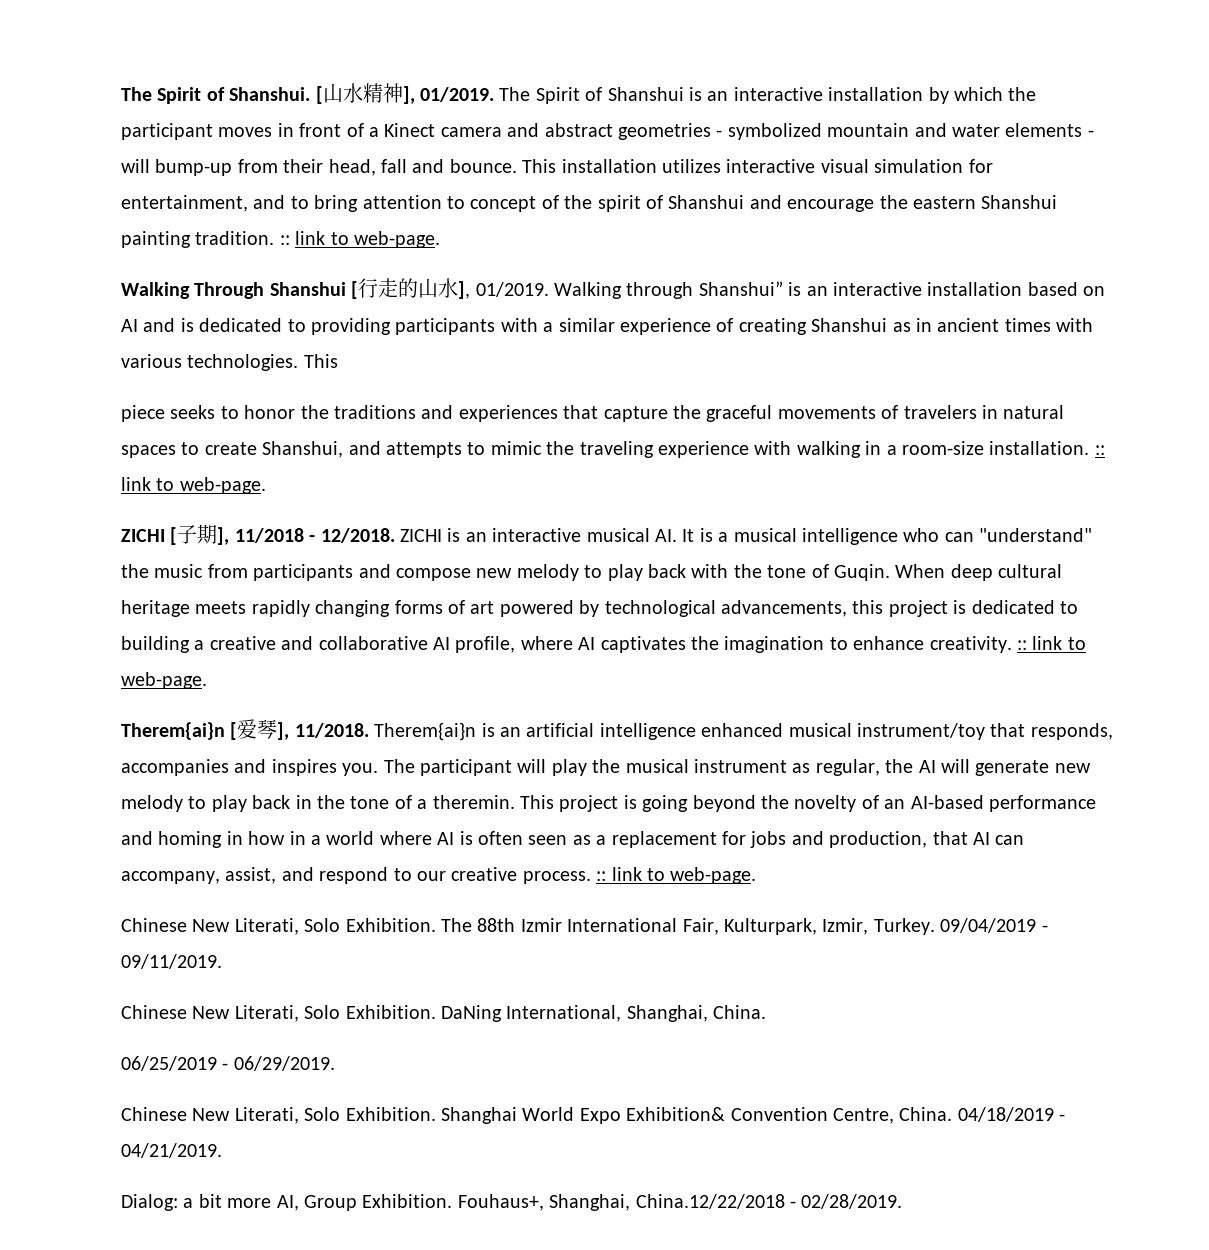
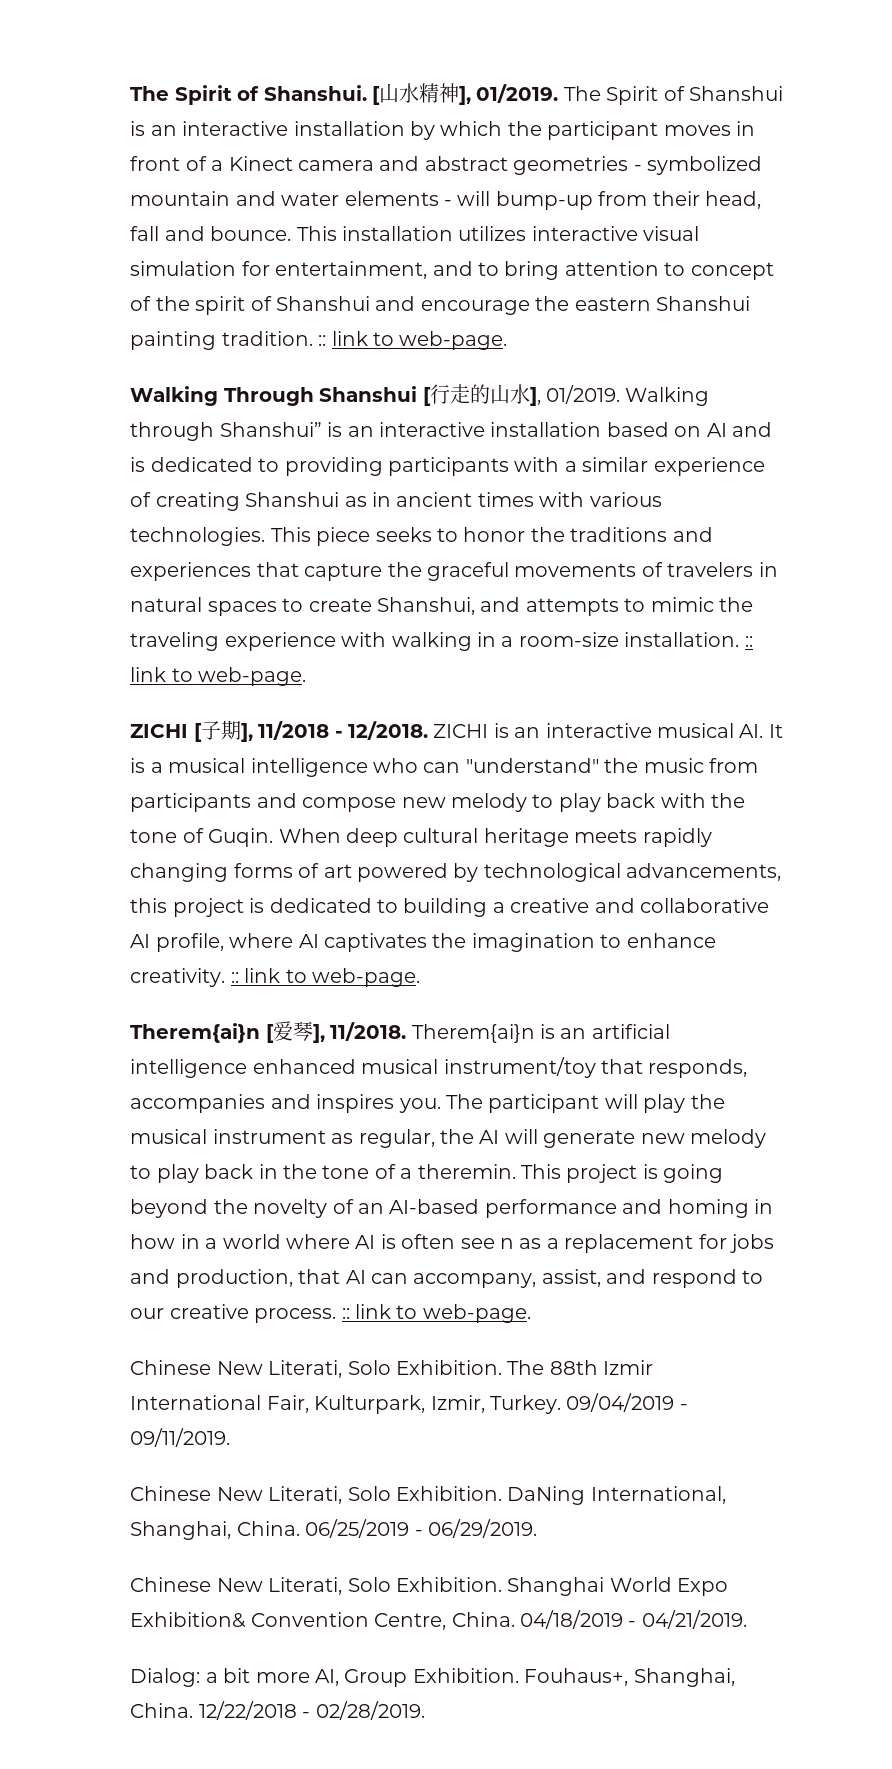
- Walking through Shanshui” is an interactive installation based on AI and is dedicated to providing participants with a similar experience of creating Shanshui as in ancient times with various technologies. This
- piece seeks to honor the traditions and experiences that capture the graceful movements of travelers in natural spaces to create Shanshui, and attempts to mimic the traveling experience with walking in a room-size installation. ::
+ Walking through Shanshui” is an interactive installation based on AI and is dedicated to providing participants with a similar experience of creating Shanshui as in ancient times with various technologies. This piece seeks to honor the traditions and experiences that capture the graceful movements of travelers in natural spaces to create Shanshui, and attempts to mimic the traveling experience with walking in a room-size installation. ::
- This project is going beyond the novelty of an AI-based performance and homing in how in a world where AI is often seen as a replacement for jobs and production, that AI can accompany, assist, and respond to our creative process. :: link to web-page.
+ This project is going beyond the novelty of an AI-based performance and homing in how in a world where AI is often see n as a replacement for jobs and production, that AI can accompany, assist, and respond to our creative process. :: link to web-page.
- DaNing International, Shanghai, China.
- 06/25/2019 - 06/29/2019.
+ DaNing International, Shanghai, China. 06/25/2019 - 06/29/2019.
- Fouhaus+, Shanghai, China.12/22/2018 - 02/28/2019.
+ Fouhaus+, Shanghai, China. 12/22/2018 - 02/28/2019.

